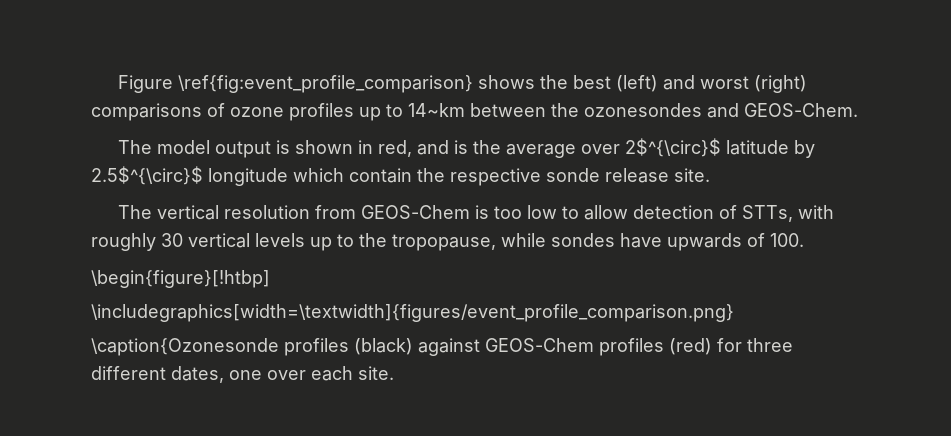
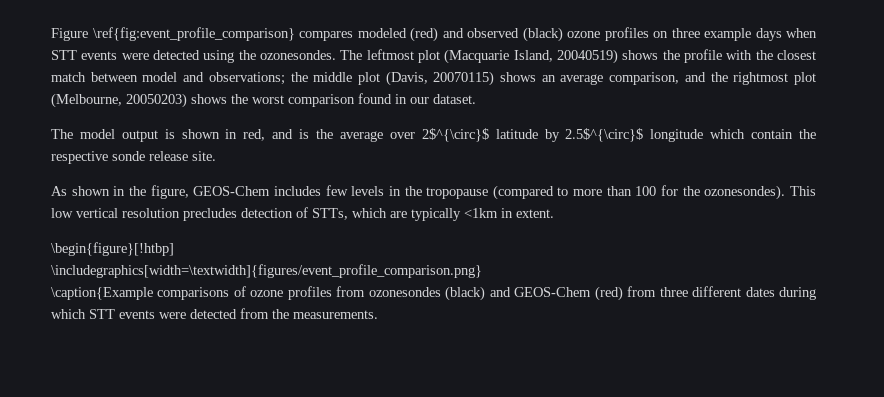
- Figure \ref{fig:event_profile_comparison} shows the best (left) and worst (right) comparisons of ozone profiles up to 14~km between the ozonesondes and GEOS-Chem.
+ Figure \ref{fig:event_profile_comparison} compares modeled (red) and observed (black) ozone profiles on three example days when STT events were detected using the ozonesondes. The leftmost plot (Macquarie Island, 20040519) shows the profile with the closest match between model and observations; the middle plot (Davis, 20070115) shows an average comparison, and the rightmost plot (Melbourne, 20050203) shows the worst comparison found in our dataset.
- The vertical resolution from GEOS-Chem is too low to allow detection of STTs, with roughly 30 vertical levels up to the tropopause, while sondes have upwards of 100.
+ As shown in the figure, GEOS-Chem includes few levels in the tropopause (compared to more than 100 for the ozonesondes). This low vertical resolution precludes detection of STTs, which are typically <1km in extent.
  \begin{figure}[!htbp]
  \includegraphics[width=\textwidth]{figures/event_profile_comparison.png}
- \caption{Ozonesonde profiles (black) against GEOS-Chem profiles (red) for three different dates, one over each site.
+ \caption{Example comparisons of ozone profiles from ozonesondes (black) and GEOS-Chem (red) from three different dates during which STT events were detected from the measurements.

